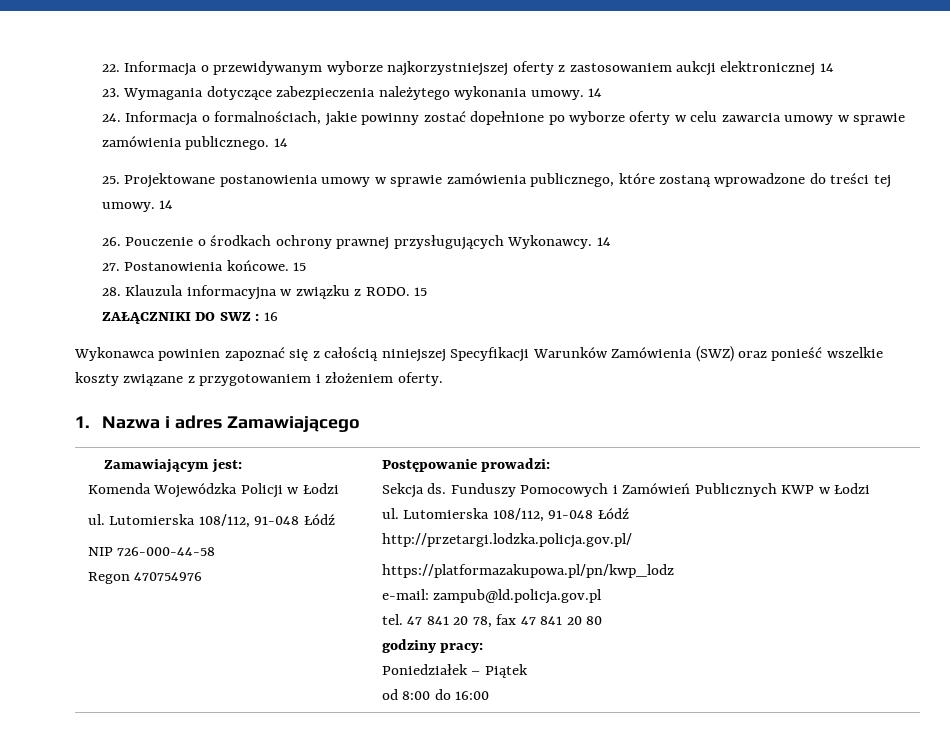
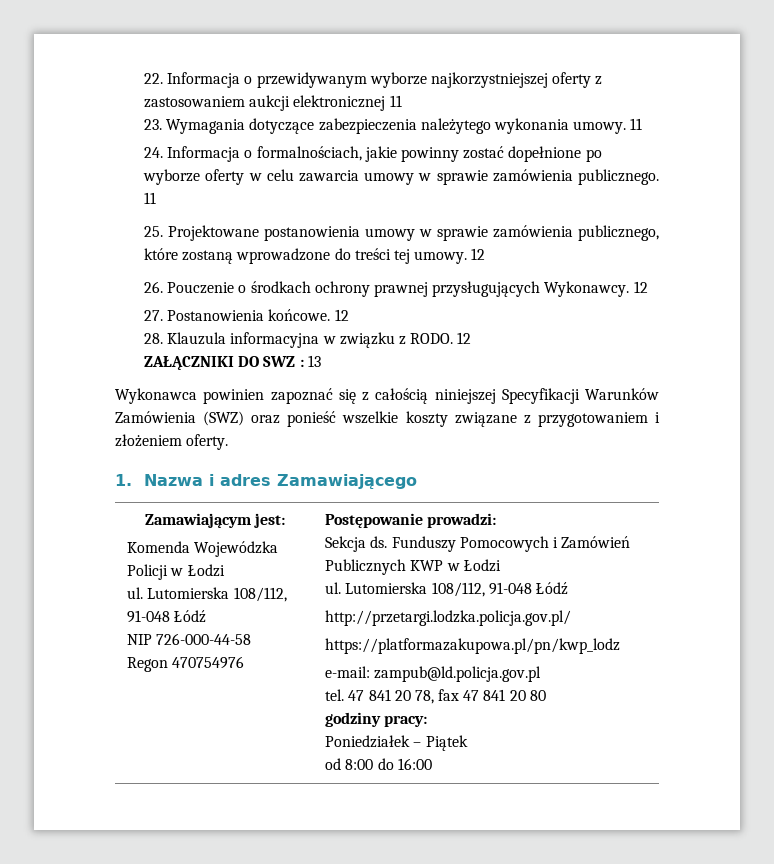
- 22. Informacja o przewidywanym wyborze najkorzystniejszej oferty z zastosowaniem aukcji elektronicznej 14
+ 22. Informacja o przewidywanym wyborze najkorzystniejszej oferty z zastosowaniem aukcji elektronicznej 11
- 23. Wymagania dotyczące zabezpieczenia należytego wykonania umowy. 14
+ 23. Wymagania dotyczące zabezpieczenia należytego wykonania umowy. 11
- 24. Informacja o formalnościach, jakie powinny zostać dopełnione po wyborze oferty w celu zawarcia umowy w sprawie zamówienia publicznego. 14
+ 24. Informacja o formalnościach, jakie powinny zostać dopełnione po wyborze oferty w celu zawarcia umowy w sprawie zamówienia publicznego. 11
- 25. Projektowane postanowienia umowy w sprawie zamówienia publicznego, które zostaną wprowadzone do treści tej umowy. 14
+ 25. Projektowane postanowienia umowy w sprawie zamówienia publicznego, które zostaną wprowadzone do treści tej umowy. 12
- 26. Pouczenie o środkach ochrony prawnej przysługujących Wykonawcy. 14
+ 26. Pouczenie o środkach ochrony prawnej przysługujących Wykonawcy. 12
- 27. Postanowienia końcowe. 15
+ 27. Postanowienia końcowe. 12
- 28. Klauzula informacyjna w związku z RODO. 15
+ 28. Klauzula informacyjna w związku z RODO. 12
- ZAŁĄCZNIKI DO SWZ : 16
+ ZAŁĄCZNIKI DO SWZ : 13

